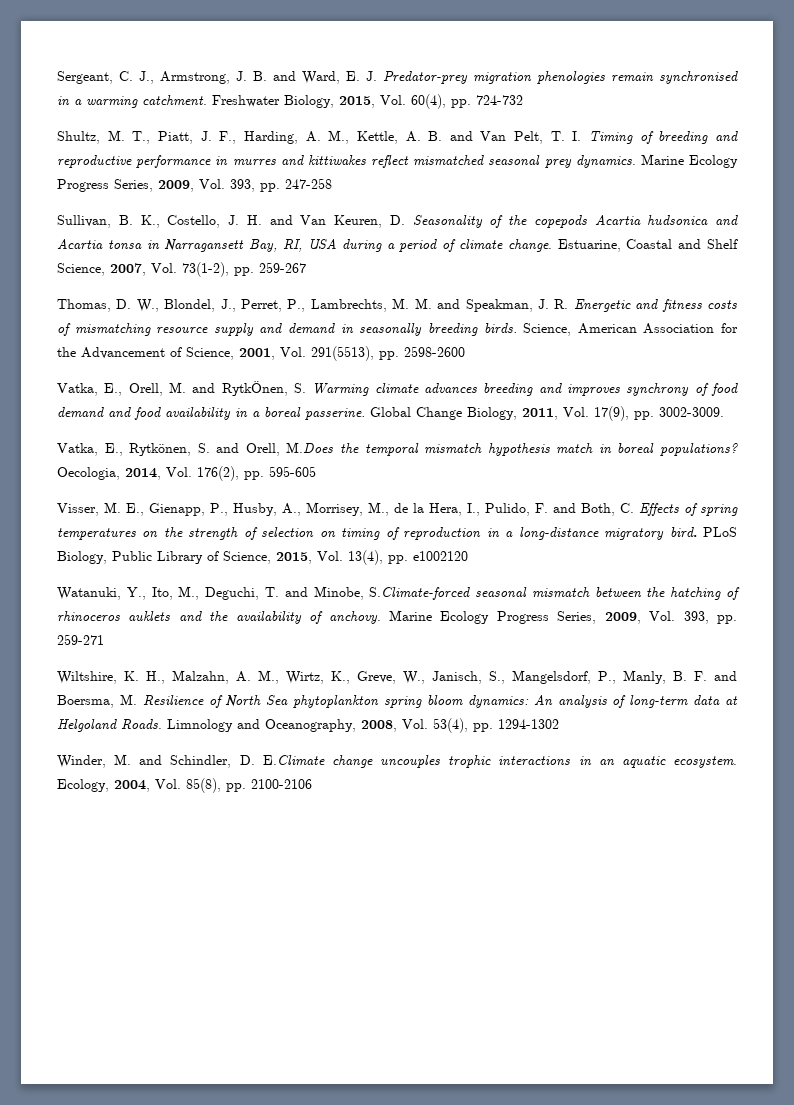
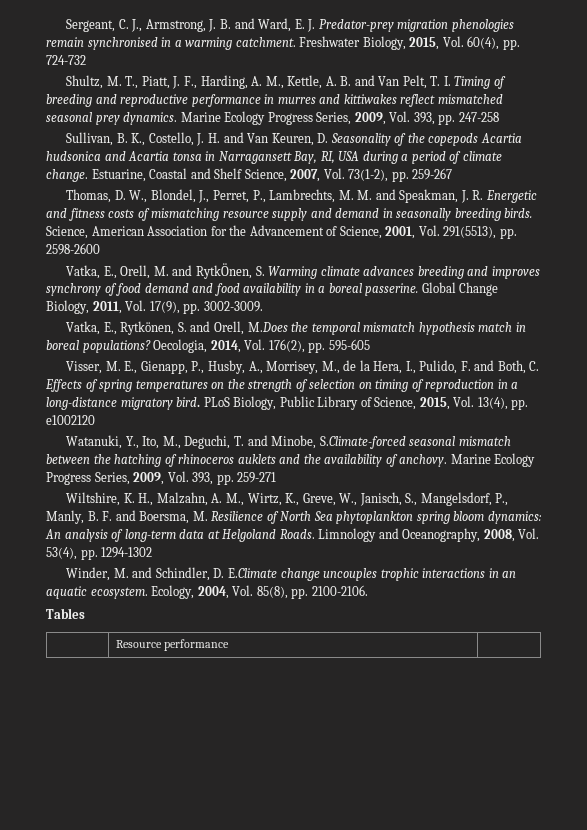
- Ecology, 2004, Vol. 85(8), pp. 2100-2106
+ Ecology, 2004, Vol. 85(8), pp. 2100-2106.
+ Tables
+ | Resource performance |

